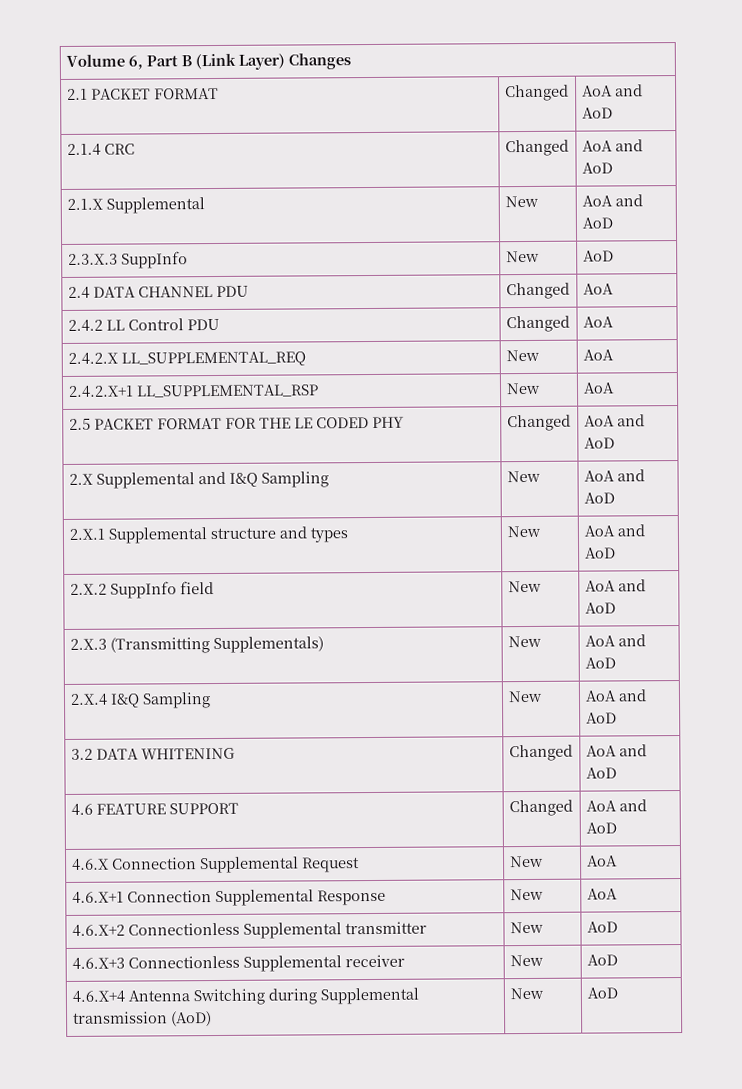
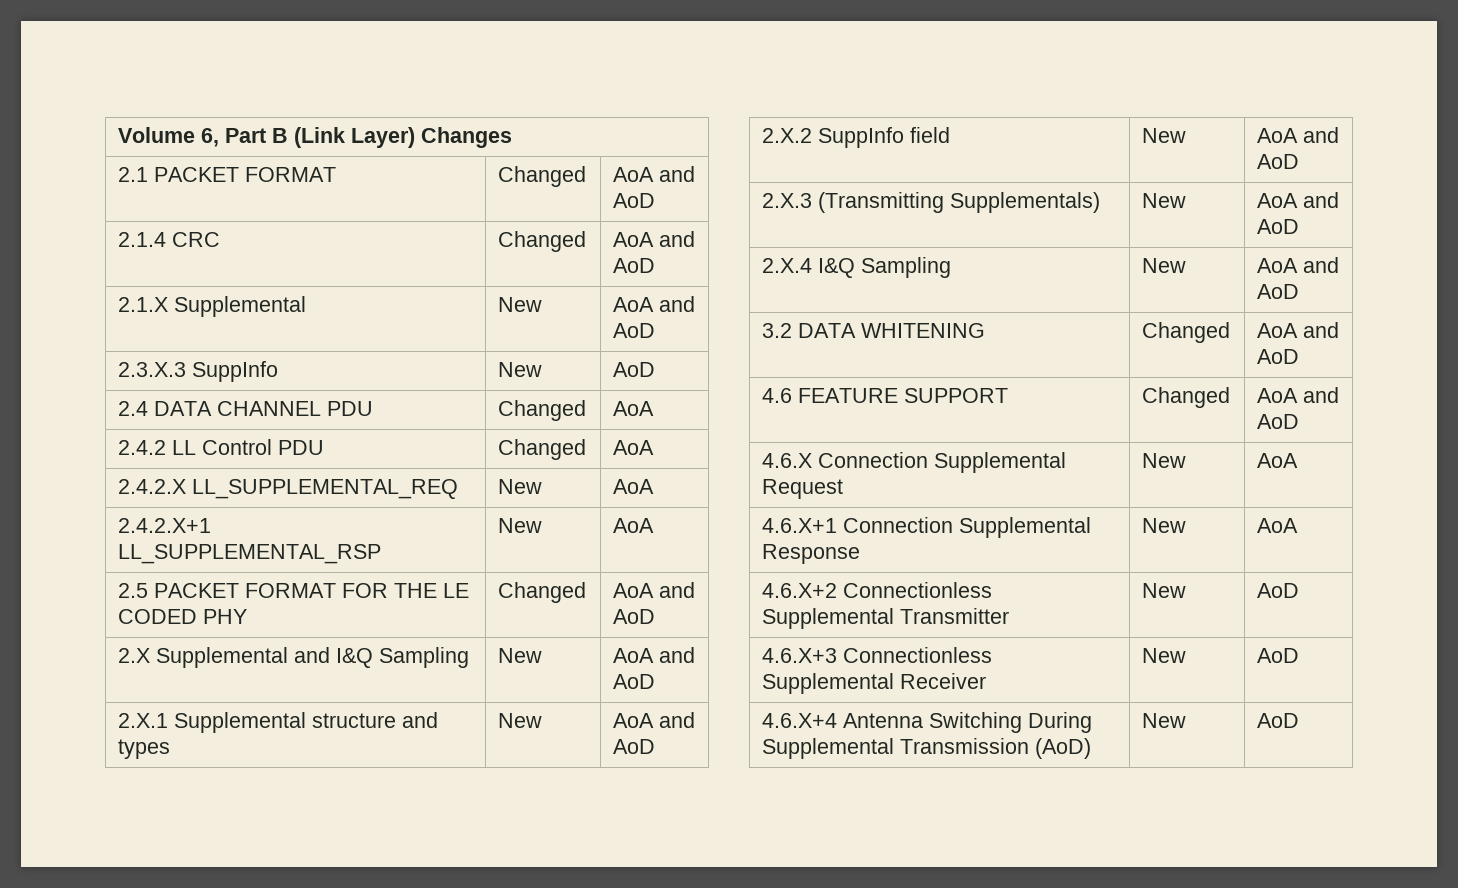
- 4.6.X+2 Connectionless Supplemental transmitter | New | AoD
+ 4.6.X+2 Connectionless Supplemental Transmitter | New | AoD
- 4.6.X+3 Connectionless Supplemental receiver | New | AoD
+ 4.6.X+3 Connectionless Supplemental Receiver | New | AoD
- 4.6.X+4 Antenna Switching during Supplemental transmission (AoD) | New | AoD
+ 4.6.X+4 Antenna Switching During Supplemental Transmission (AoD) | New | AoD

